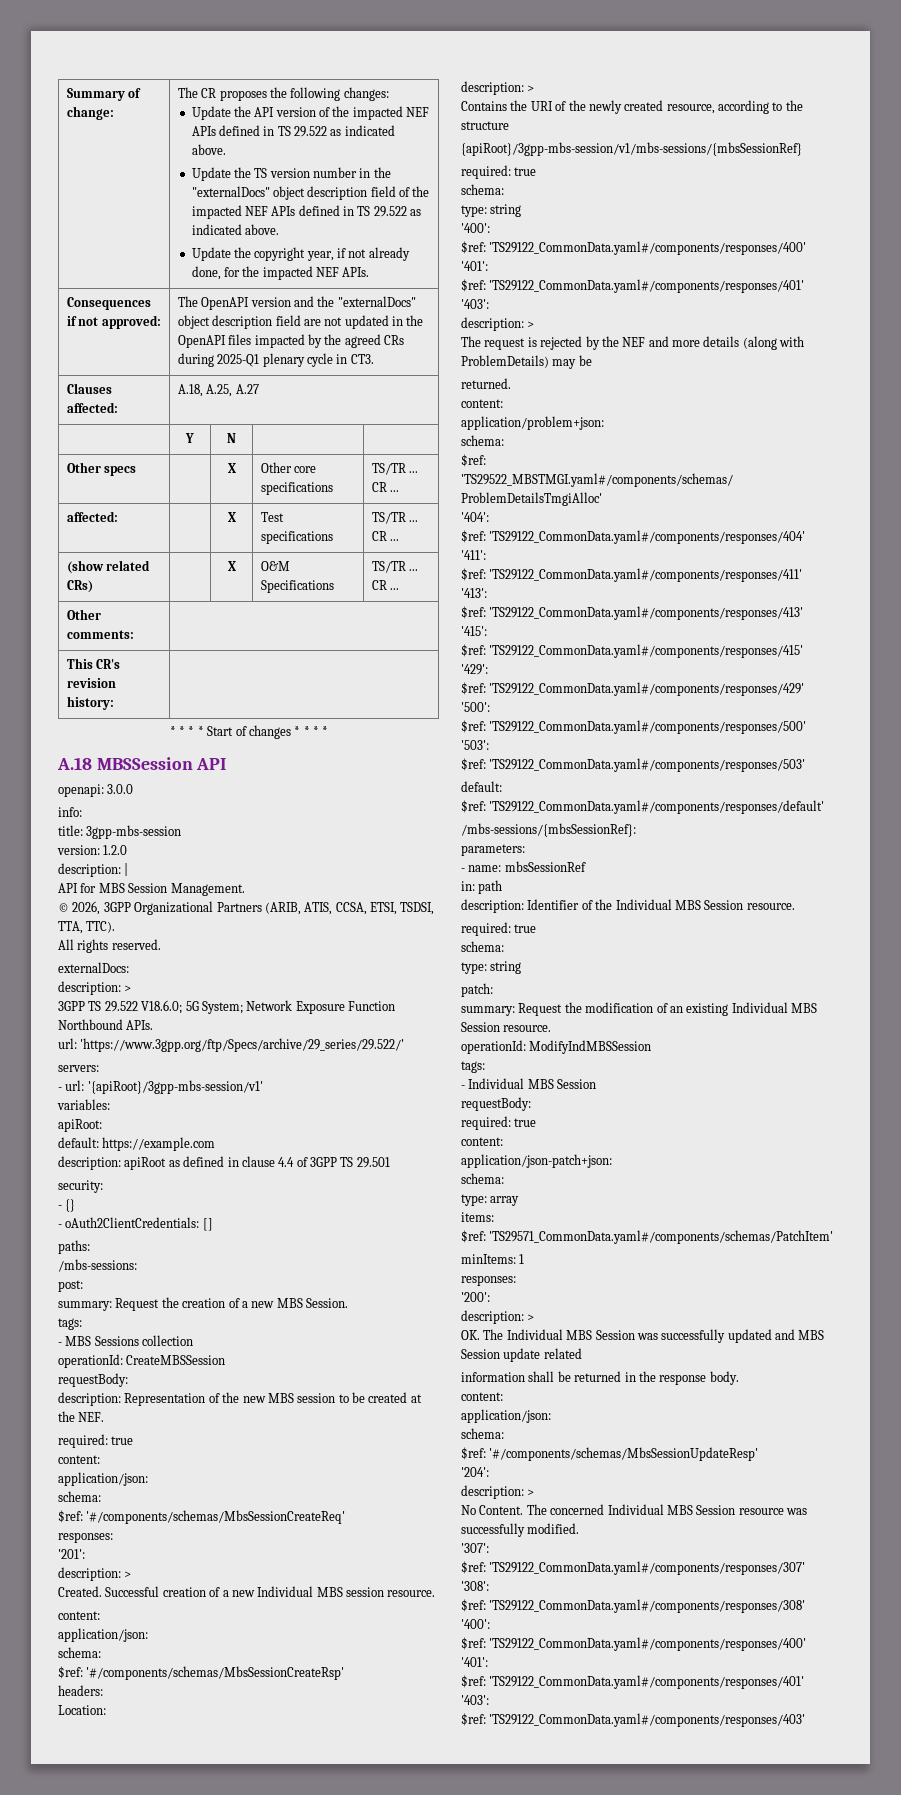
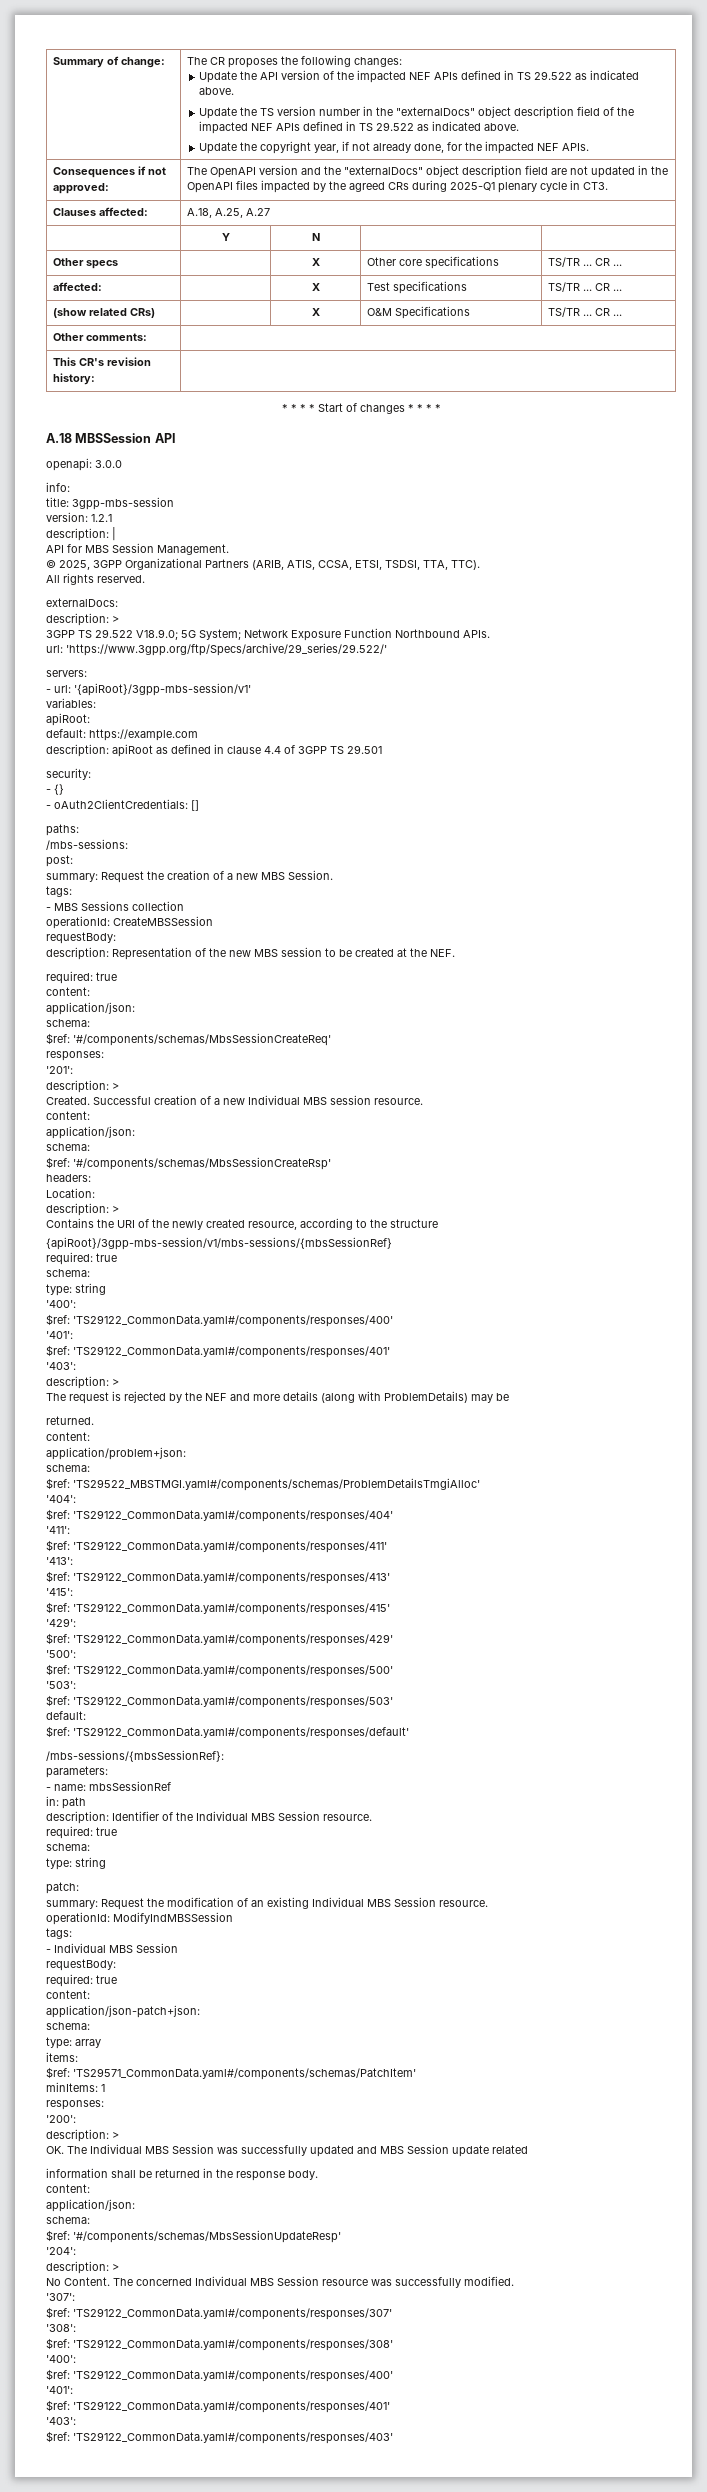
- version: 1.2.0
+ version: 1.2.1
- © 2026, 3GPP Organizational Partners (ARIB, ATIS, CCSA, ETSI, TSDSI, TTA, TTC).
+ © 2025, 3GPP Organizational Partners (ARIB, ATIS, CCSA, ETSI, TSDSI, TTA, TTC).
- 3GPP TS 29.522 V18.6.0; 5G System; Network Exposure Function Northbound APIs.
+ 3GPP TS 29.522 V18.9.0; 5G System; Network Exposure Function Northbound APIs.

